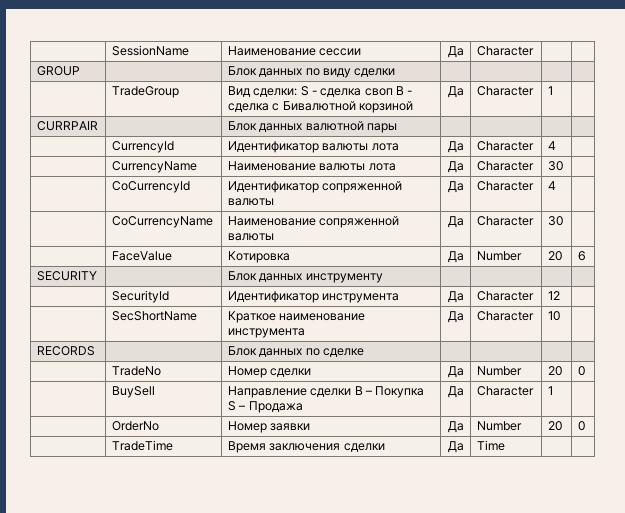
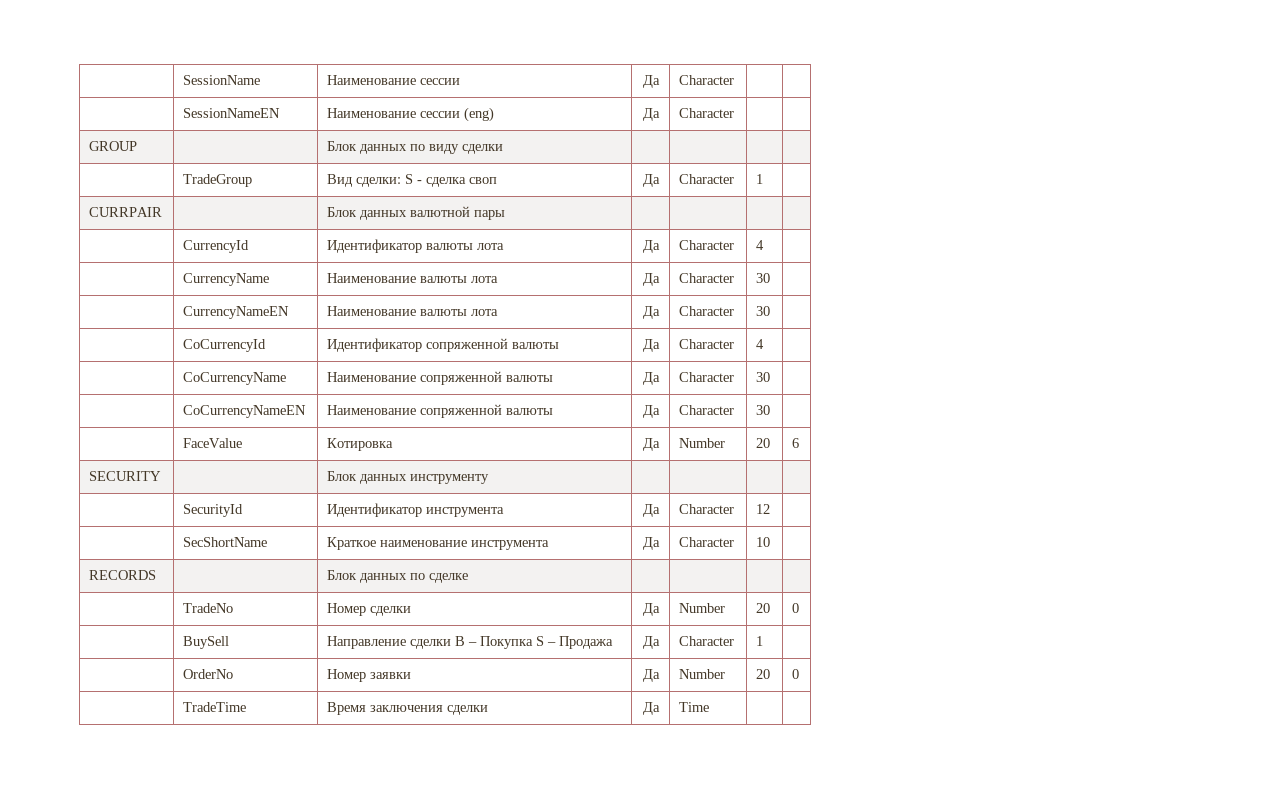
+ | SessionNameEN | Наименование сессии (eng) | Да | Character | |
- | TradeGroup | Вид сделки: S - сделка своп B - сделка с Бивалютной корзиной | Да | Character | 1 |
+ | TradeGroup | Вид сделки: S - сделка своп | Да | Character | 1 |
+ | CurrencyNameEN | Наименование валюты лота | Да | Character | 30 |
+ | CoCurrencyNameEN | Наименование сопряженной валюты | Да | Character | 30 |

